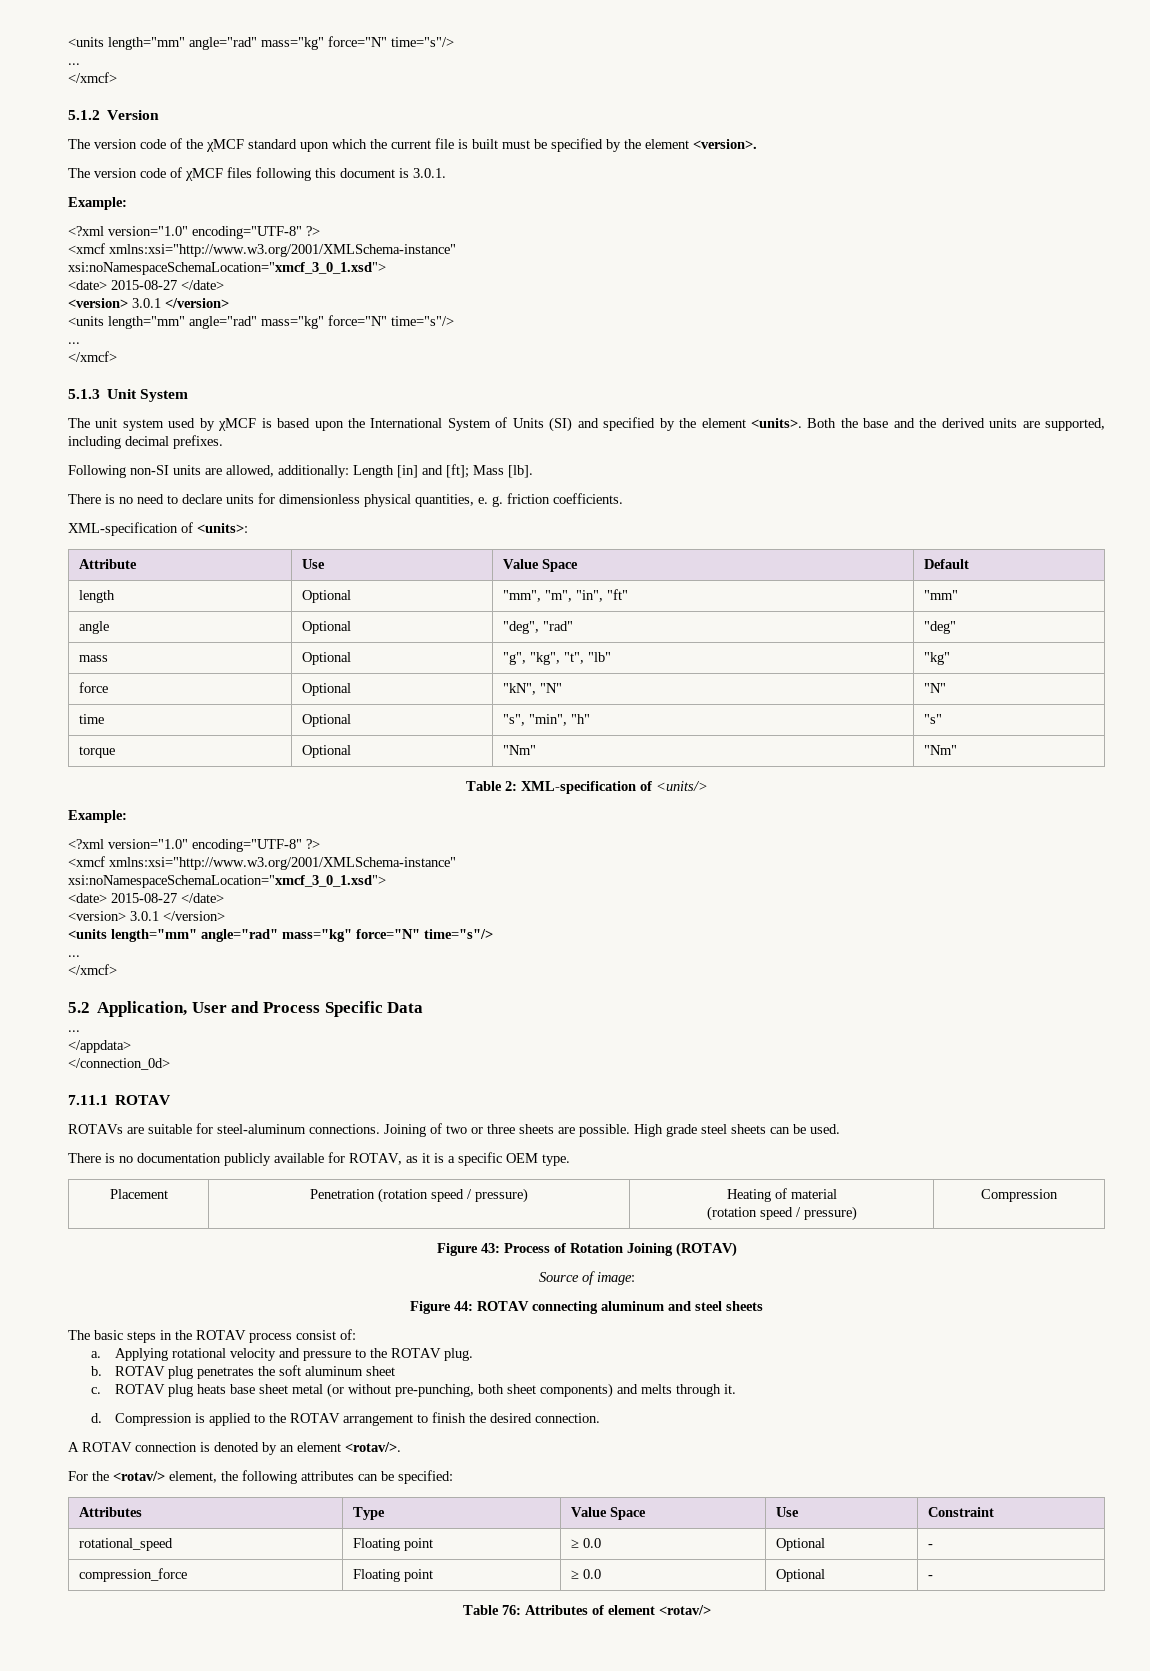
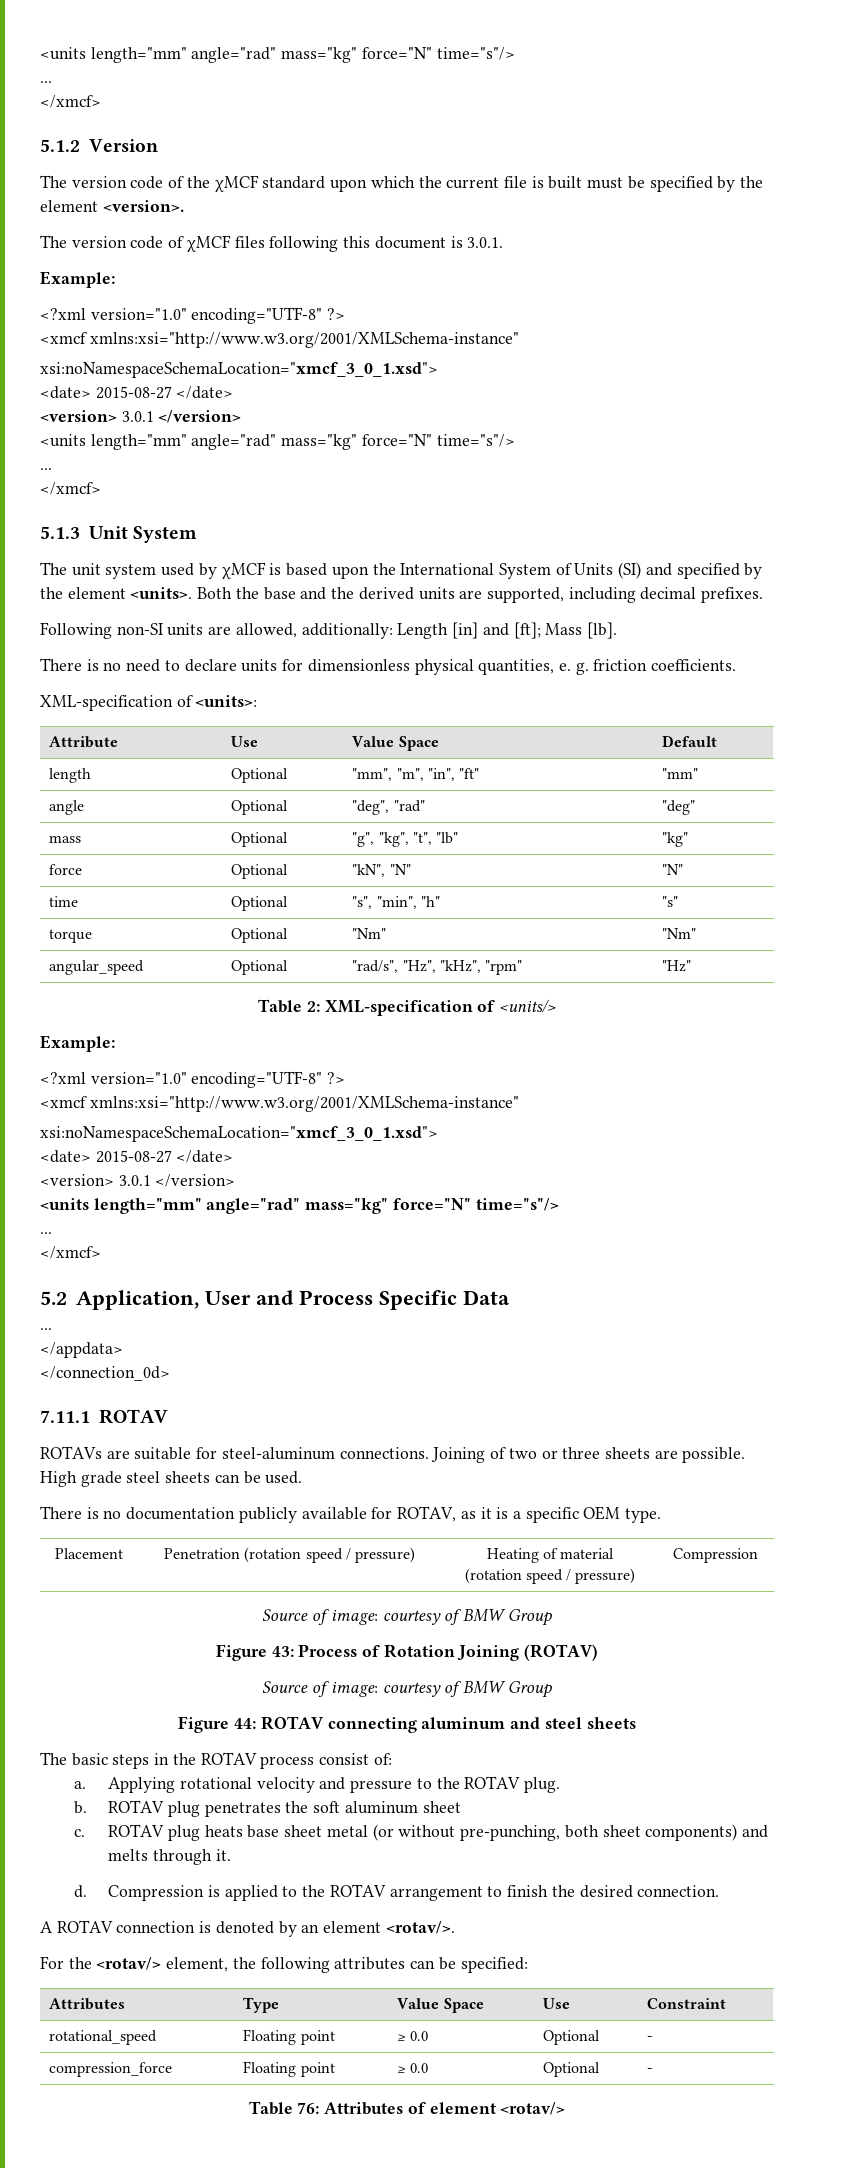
+ angular_speed | Optional | "rad/s", "Hz", "kHz", "rpm" | "Hz"
  Placement | Penetration (rotation speed / pressure) | Heating of material
  (rotation speed / pressure) | Compression
+ Source of image: courtesy of BMW Group
  Figure 43: Process of Rotation Joining (ROTAV)
- Source of image:
+ Source of image: courtesy of BMW Group

